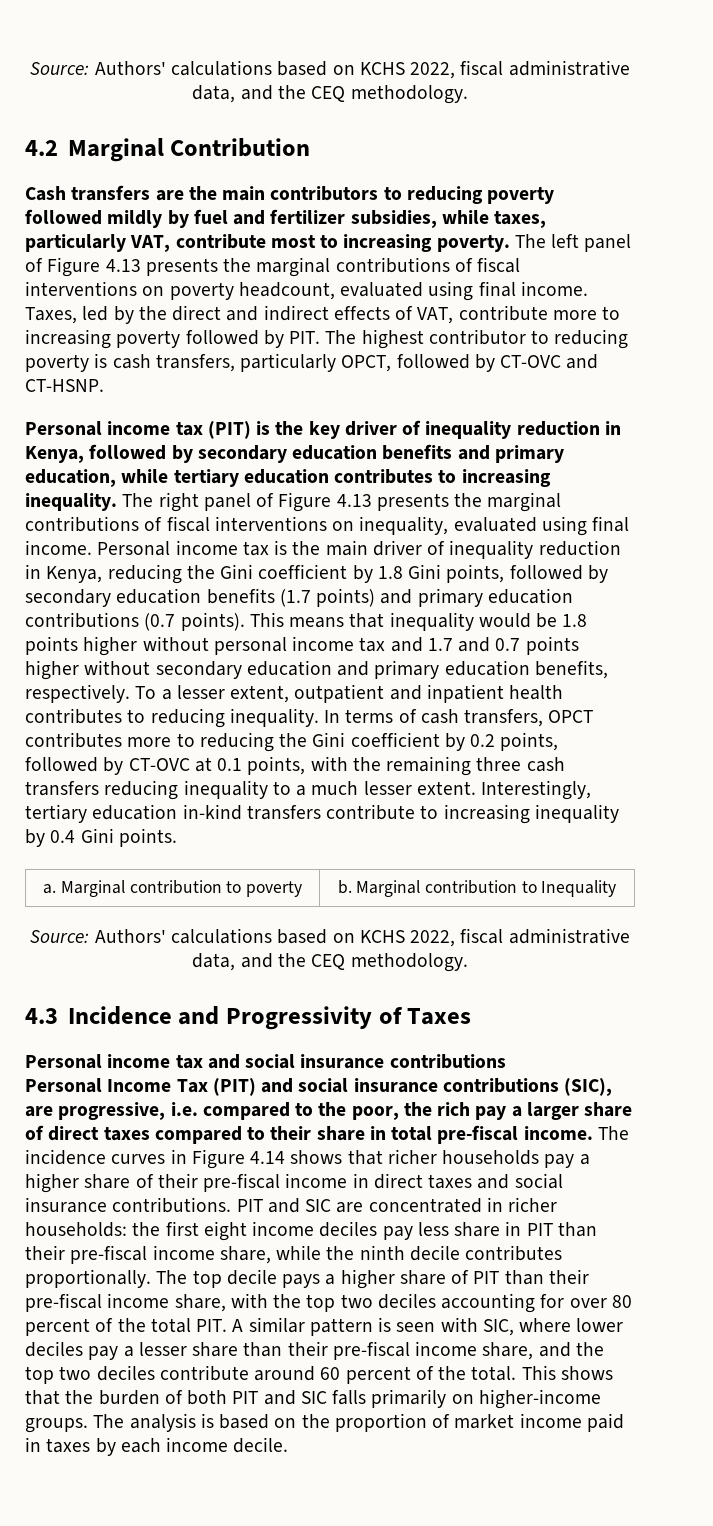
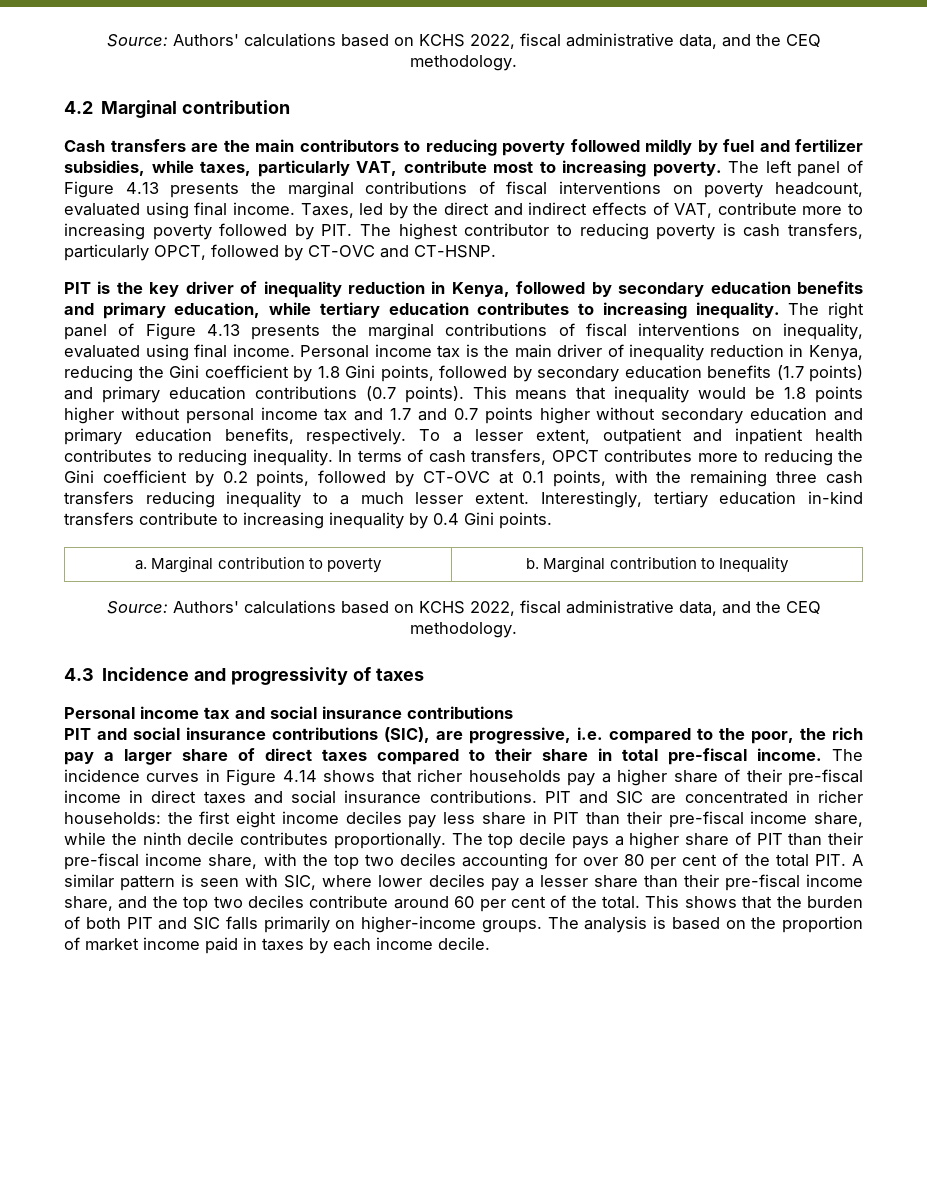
- 4.2 Marginal Contribution
+ 4.2 Marginal contribution
- Personal income tax (PIT) is the key driver of inequality reduction in Kenya, followed by secondary education benefits and primary education, while tertiary education contributes to increasing inequality.
+ PIT is the key driver of inequality reduction in Kenya, followed by secondary education benefits and primary education, while tertiary education contributes to increasing inequality.
- 4.3 Incidence and Progressivity of Taxes
+ 4.3 Incidence and progressivity of taxes
- Personal Income Tax (PIT) and social insurance contributions (SIC), are progressive, i.e. compared to the poor, the rich pay a larger share of direct taxes compared to their share in total pre-fiscal income.
+ PIT and social insurance contributions (SIC), are progressive, i.e. compared to the poor, the rich pay a larger share of direct taxes compared to their share in total pre-fiscal income.
- The top decile pays a higher share of PIT than their pre-fiscal income share, with the top two deciles accounting for over 80 percent of the total PIT. A similar pattern is seen with SIC, where lower deciles pay a lesser share than their pre-fiscal income share, and the top two deciles contribute around 60 percent of the total.
+ The top decile pays a higher share of PIT than their pre-fiscal income share, with the top two deciles accounting for over 80 per cent of the total PIT. A similar pattern is seen with SIC, where lower deciles pay a lesser share than their pre-fiscal income share, and the top two deciles contribute around 60 per cent of the total.

